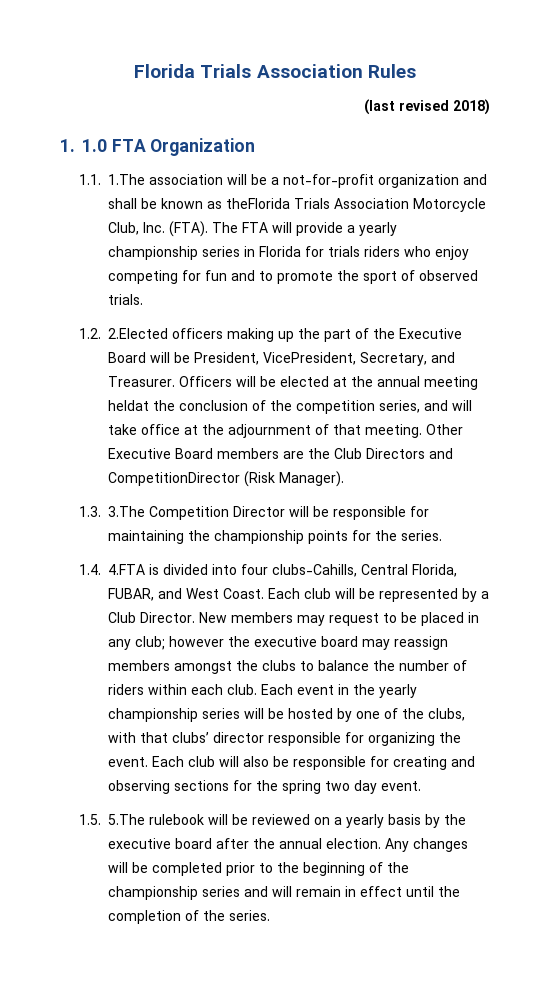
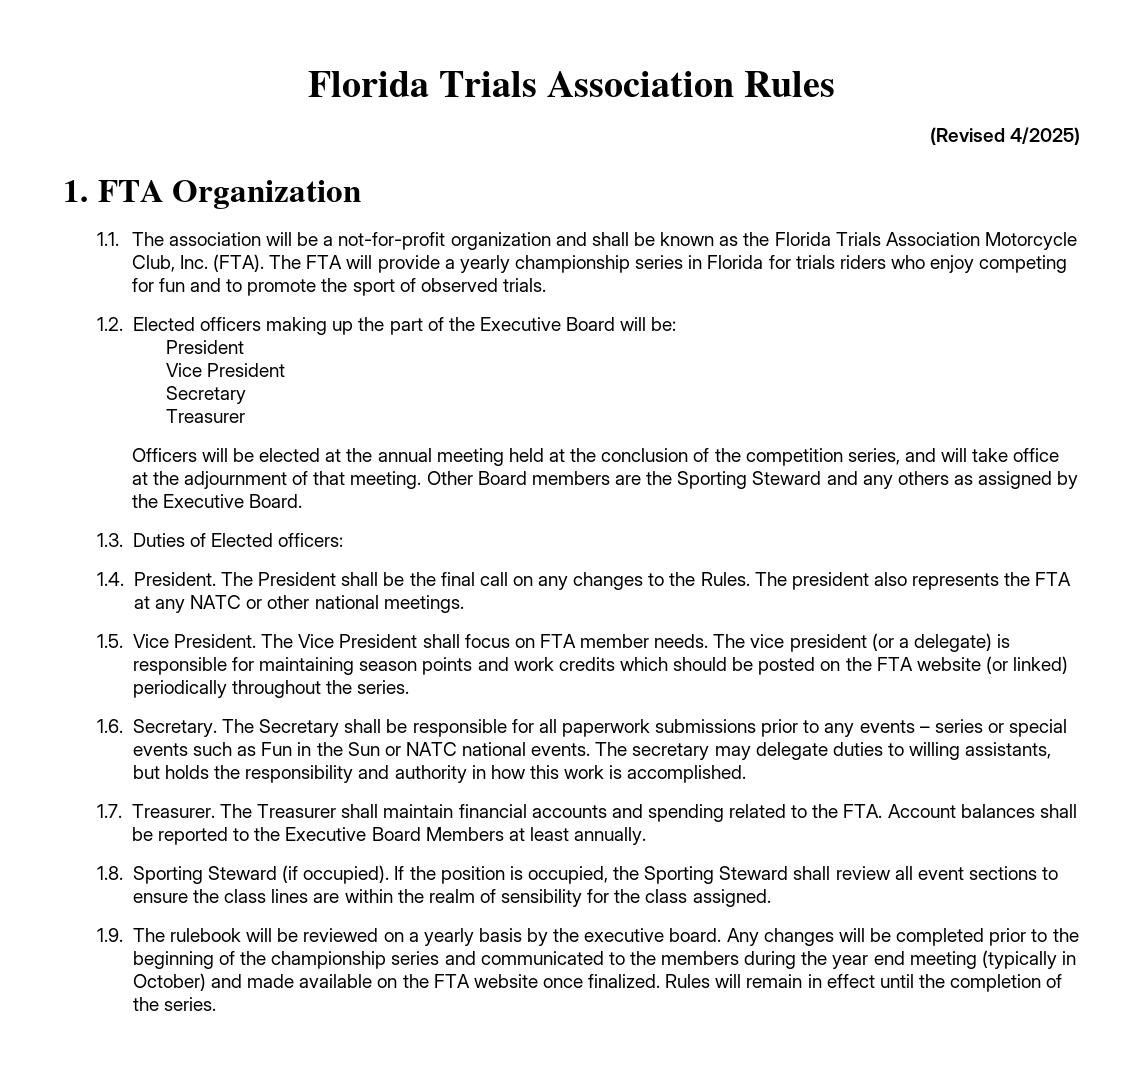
- (last revised 2018)
+ (Revised 4/2025)
- 1. 1.0 FTA Organization
+ 1. FTA Organization
- 1.1. 1.The association will be a not-for-profit organization and shall be known as theFlorida Trials Association Motorcycle Club, Inc. (FTA).
+ 1.1. The association will be a not-for-profit organization and shall be known as the Florida Trials Association Motorcycle Club, Inc. (FTA).
- 1.2. 2.Elected officers making up the part of the Executive Board will be President, VicePresident, Secretary, and Treasurer. Officers will be elected at the annual meeting heldat the conclusion of the competition series, and will take office at the adjournment of that meeting.
+ 1.2. Elected officers making up the part of the Executive Board will be:
+ President
+ Vice President
+ Secretary
+ Treasurer
+ Officers will be elected at the annual meeting held at the conclusion of the competition series, and will take office at the adjournment of that meeting.
- Other Executive Board members are the Club Directors and CompetitionDirector (Risk Manager).
- 1.3. 3.The Competition Director will be responsible for maintaining the championship points for the series.
- 1.4. 4.FTA is divided into four clubs-Cahills, Central Florida, FUBAR, and West Coast. Each club will be represented by a Club Director. New members may request to be placed in any club; however the executive board may reassign members amongst the clubs to balance the number of riders within each club. Each event in the yearly championship series will be hosted by one of the clubs, with that clubs’ director responsible for organizing the event. Each club will also be responsible for creating and observing sections for the spring two day event.
- 1.5. 5.The rulebook will be reviewed on a yearly basis by the executive board after the annual election.
+ Other Board members are the Sporting Steward and any others as assigned by the Executive Board.
+ 1.3. Duties of Elected officers:
+ 1.4. President. The President shall be the final call on any changes to the Rules. The president also represents the FTA at any NATC or other national meetings.
+ 1.5. Vice President. The Vice President shall focus on FTA member needs. The vice president (or a delegate) is responsible for maintaining season points and work credits which should be posted on the FTA website (or linked) periodically throughout the series.
+ 1.6. Secretary. The Secretary shall be responsible for all paperwork submissions prior to any events – series or special events such as Fun in the Sun or NATC national events. The secretary may delegate duties to willing assistants, but holds the responsibility and authority in how this work is accomplished.
+ 1.7. Treasurer. The Treasurer shall maintain financial accounts and spending related to the FTA. Account balances shall be reported to the Executive Board Members at least annually.
+ 1.8. Sporting Steward (if occupied). If the position is occupied, the Sporting Steward shall review all event sections to ensure the class lines are within the realm of sensibility for the class assigned.
+ 1.9. The rulebook will be reviewed on a yearly basis by the executive board.
- Any changes will be completed prior to the beginning of the championship series and will remain in effect until the completion of the series.
+ Any changes will be completed prior to the beginning of the championship series and communicated to the members during the year end meeting (typically in October) and made available on the FTA website once finalized. Rules will remain in effect until the completion of the series.

